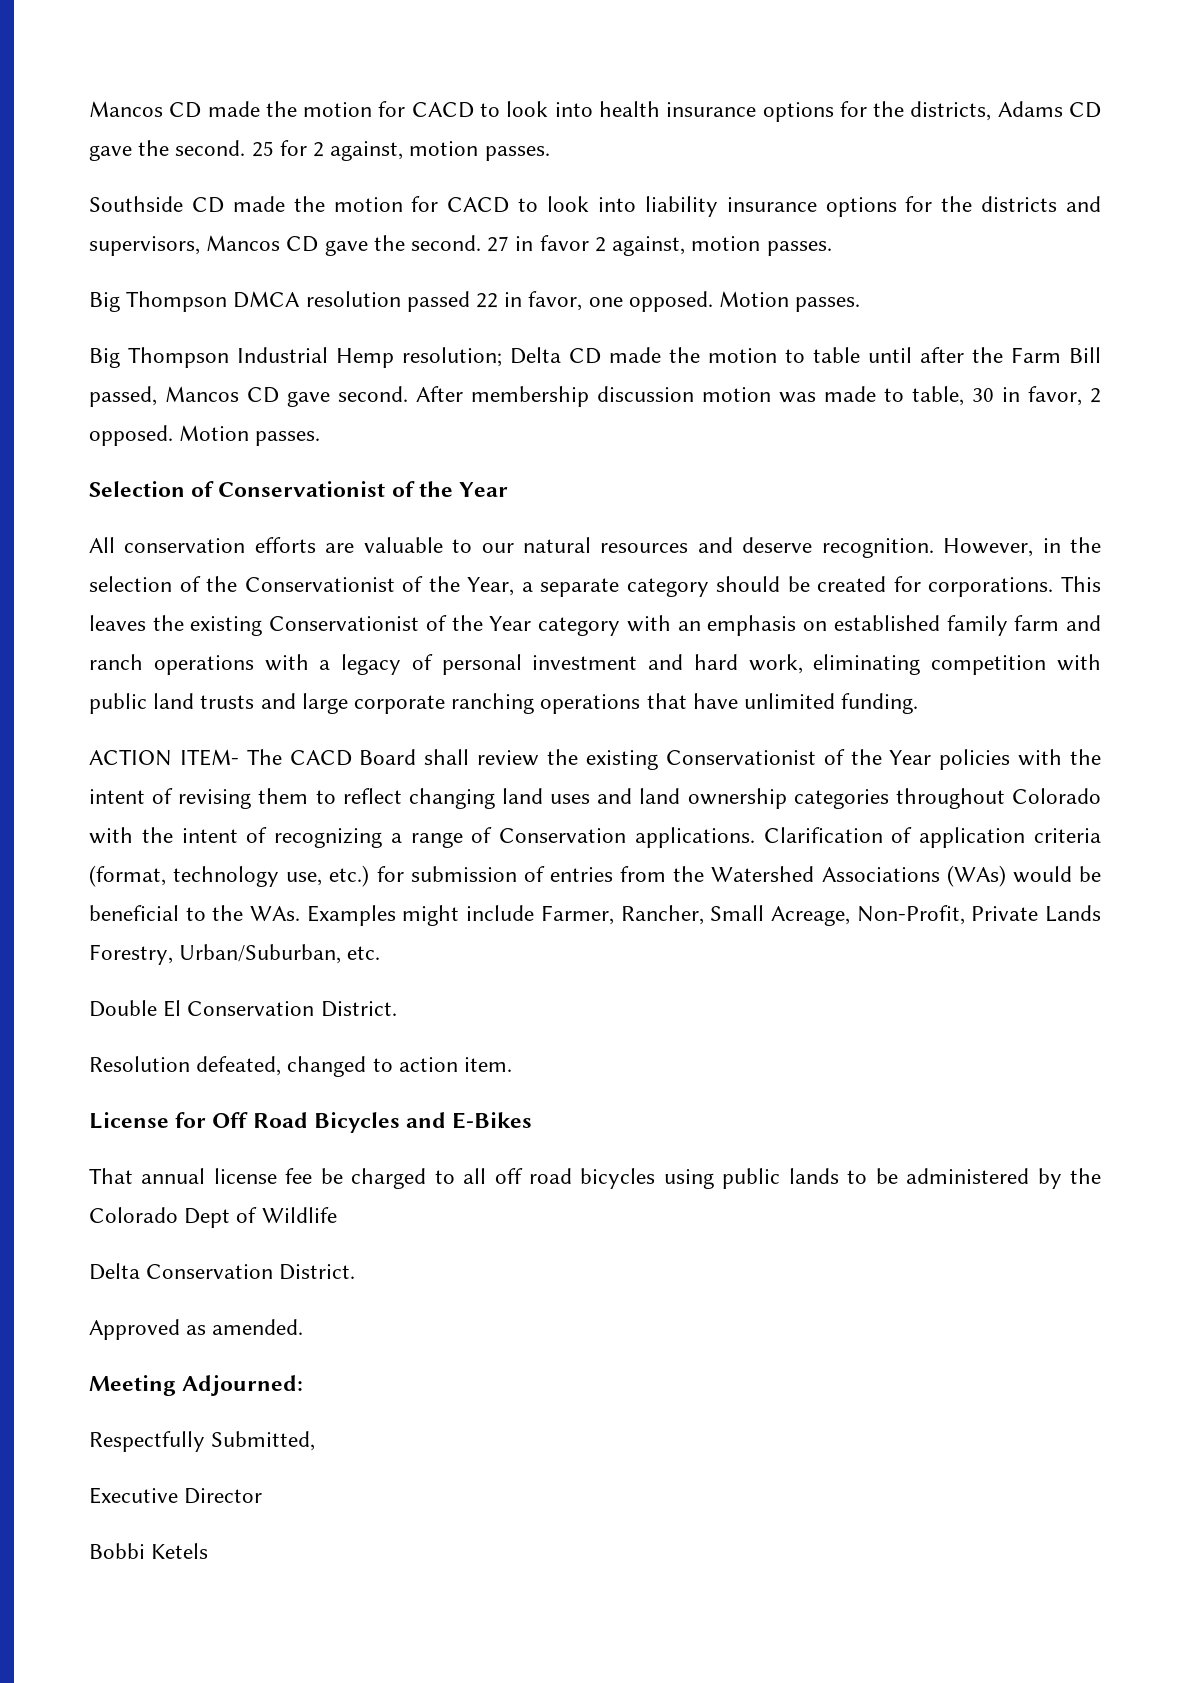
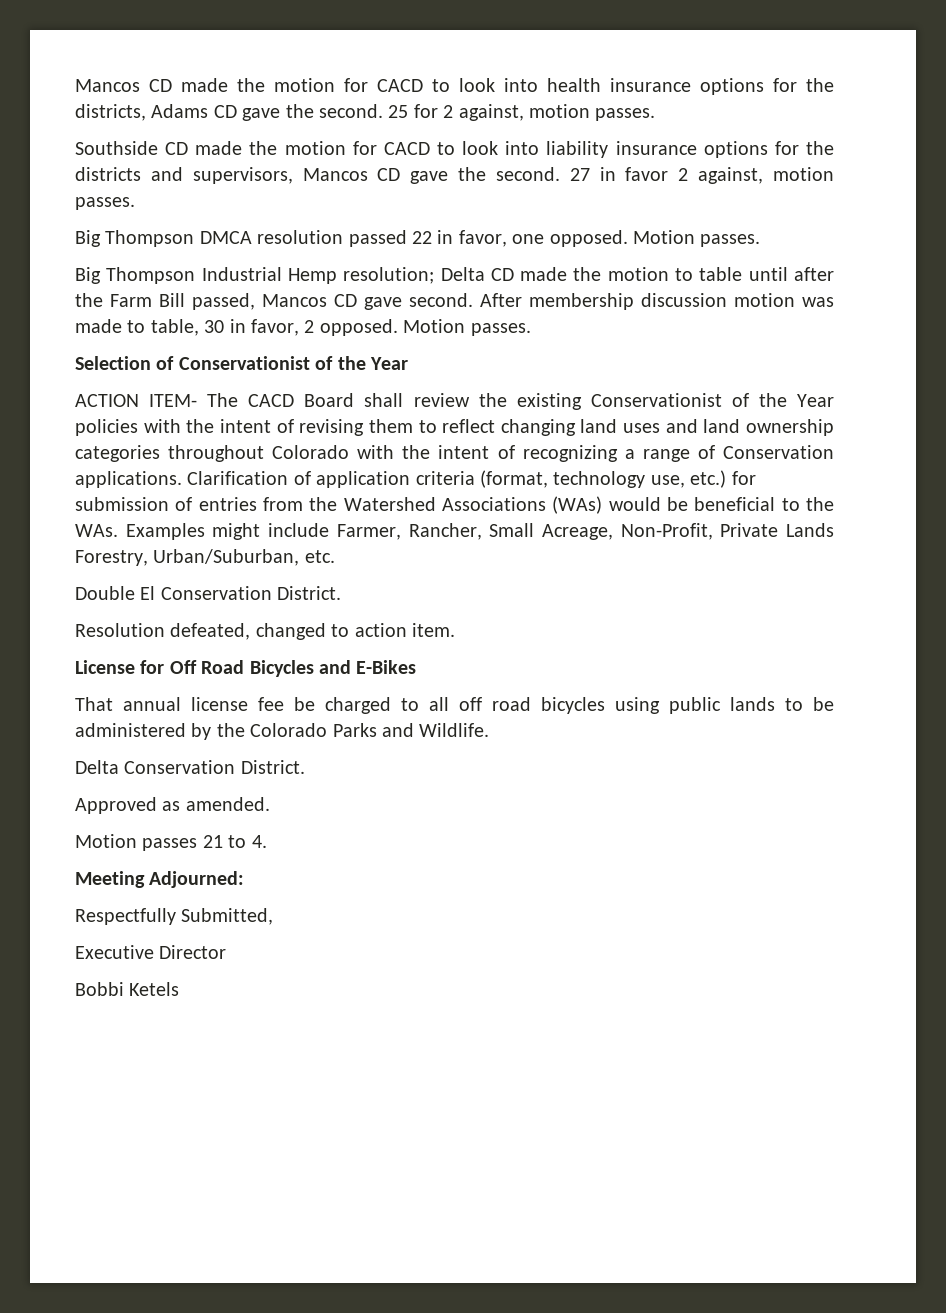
- All conservation efforts are valuable to our natural resources and deserve recognition. However, in the selection of the Conservationist of the Year, a separate category should be created for corporations. This leaves the existing Conservationist of the Year category with an emphasis on established family farm and ranch operations with a legacy of personal investment and hard work, eliminating competition with public land trusts and large corporate ranching operations that have unlimited funding.
- That annual license fee be charged to all off road bicycles using public lands to be administered by the Colorado Dept of Wildlife
+ That annual license fee be charged to all off road bicycles using public lands to be administered by the Colorado Parks and Wildlife.
+ Motion passes 21 to 4.

